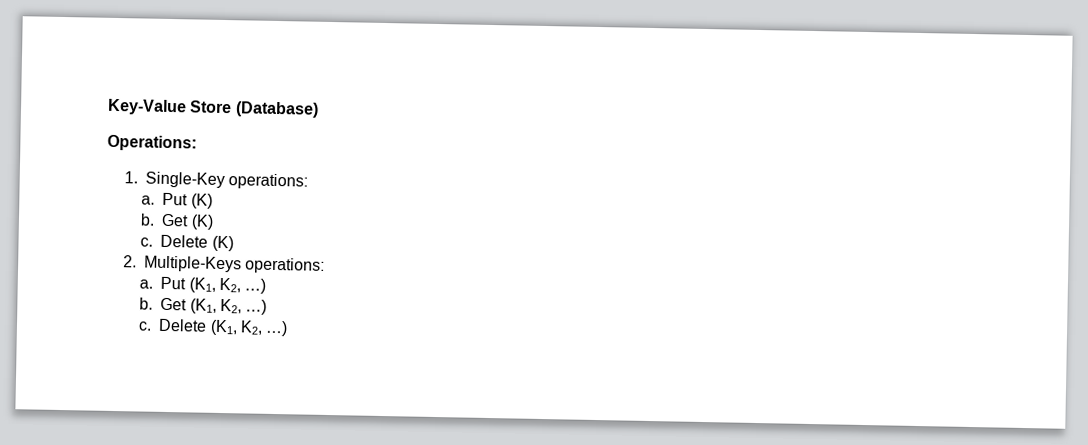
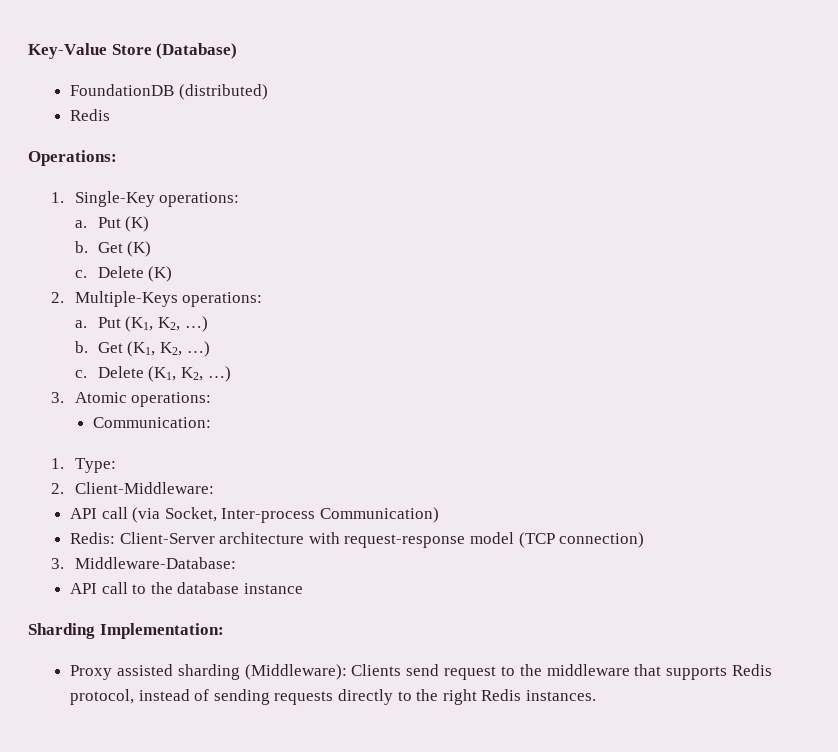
+ FoundationDB (distributed)
+ Redis
+ 3. Atomic operations:
+ Communication:
+ 1. Type:
+ 2. Client-Middleware:
+ API call (via Socket, Inter-process Communication)
+ Redis: Client-Server architecture with request-response model (TCP connection)
+ 3. Middleware-Database:
+ API call to the database instance
+ Sharding Implementation:
+ Proxy assisted sharding (Middleware): Clients send request to the middleware that supports Redis protocol, instead of sending requests directly to the right Redis instances.

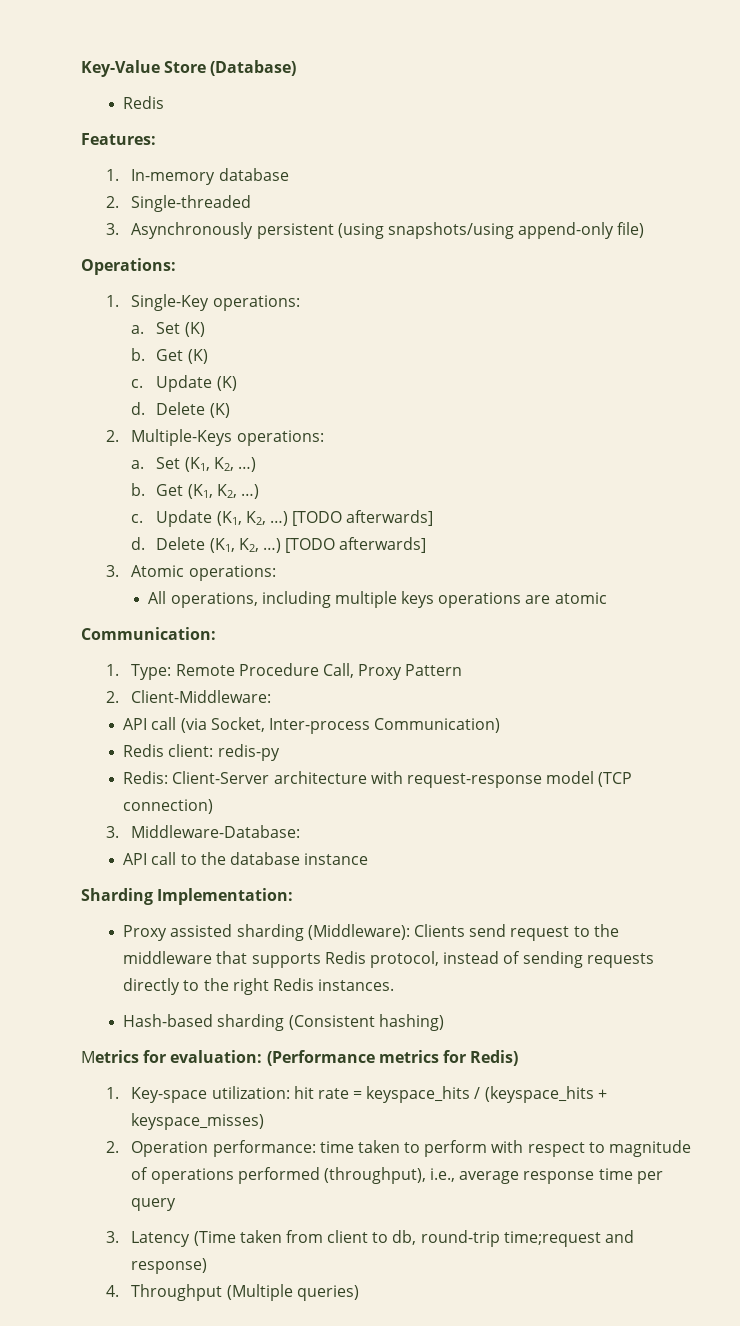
  Key-Value Store (Database)
- FoundationDB (distributed)
  Redis
+ Features:
+ 1. In-memory database
+ 2. Single-threaded
+ 3. Asynchronously persistent (using snapshots/using append-only file)
- Put (K)
+ Set (K)
+ Update (K)
+ d.
- Put (K1, K2, …)
+ Set (K1, K2, …)
+ Update (K1, K2, …) [TODO afterwards]
+ d.
- Delete (K1, K2, …)
+ Delete (K1, K2, …) [TODO afterwards]
+ All operations, including multiple keys operations are atomic
  Communication:
- 1. Type:
+ 1. Type: Remote Procedure Call, Proxy Pattern
+ Redis client: redis-py
+ Hash-based sharding (Consistent hashing)
+ Metrics for evaluation: (Performance metrics for Redis)
+ 1. Key-space utilization: hit rate = keyspace_hits / (keyspace_hits + keyspace_misses)
+ 2. Operation performance: time taken to perform with respect to magnitude of operations performed (throughput), i.e., average response time per query
+ 3. Latency (Time taken from client to db, round-trip time;request and response)
+ 4. Throughput (Multiple queries)

